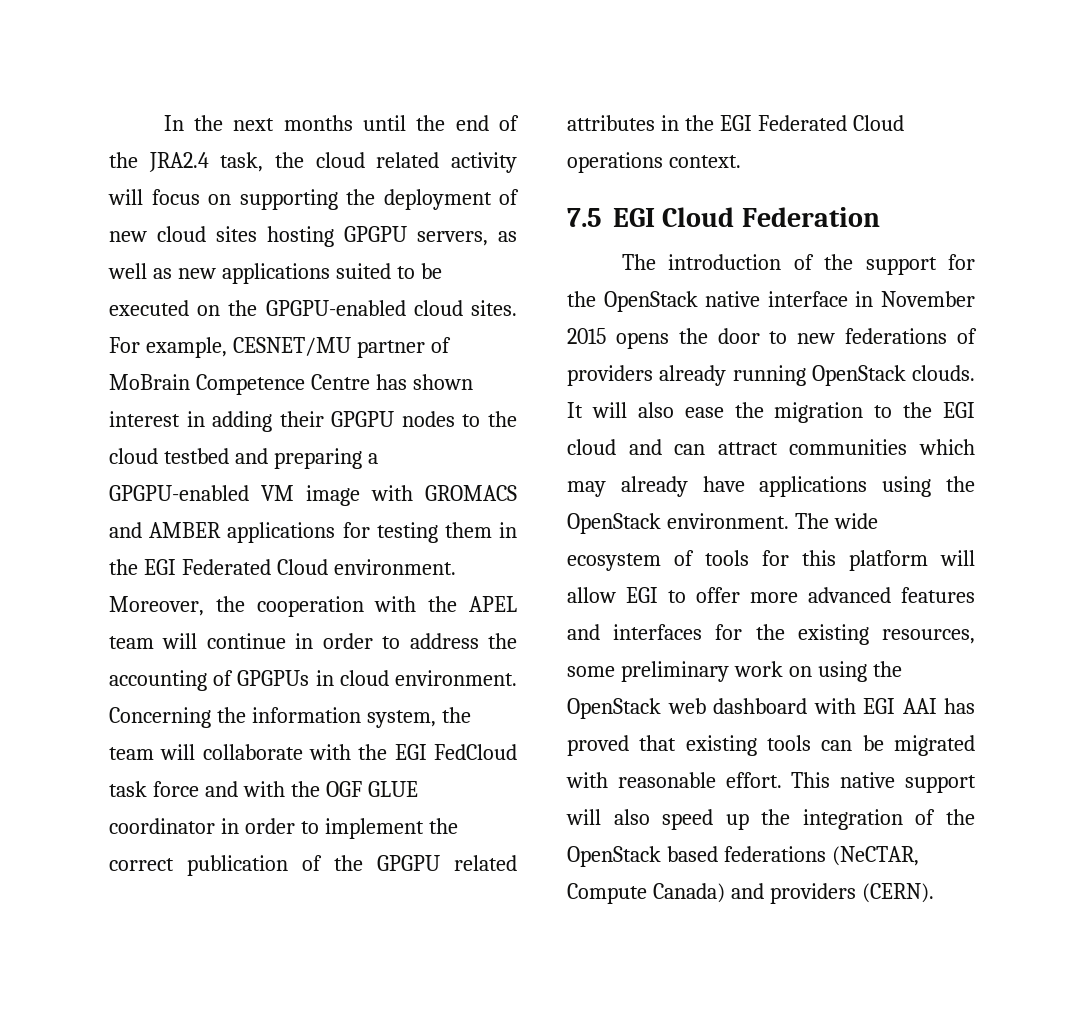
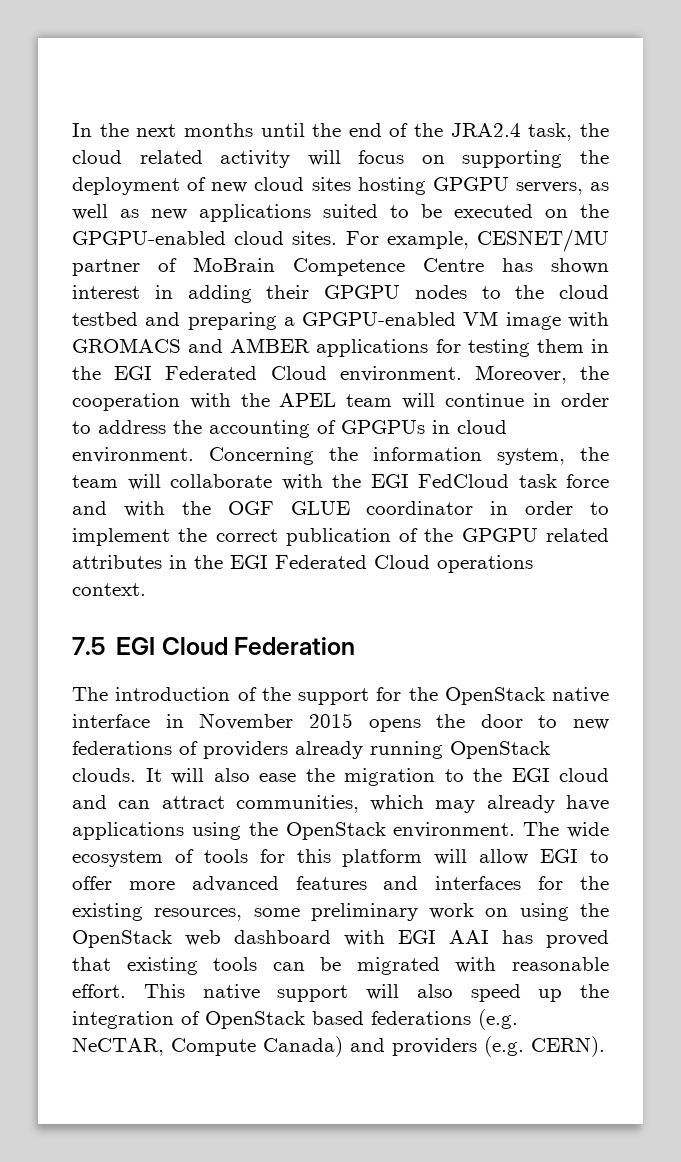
- It will also ease the migration to the EGI cloud and can attract communities which may already have applications using the OpenStack environment.
+ It will also ease the migration to the EGI cloud and can attract communities, which may already have applications using the OpenStack environment.
- This native support will also speed up the integration of the OpenStack based federations (NeCTAR, Compute Canada) and providers (CERN).
+ This native support will also speed up the integration of OpenStack based federations (e.g. NeCTAR, Compute Canada) and providers (e.g. CERN).

